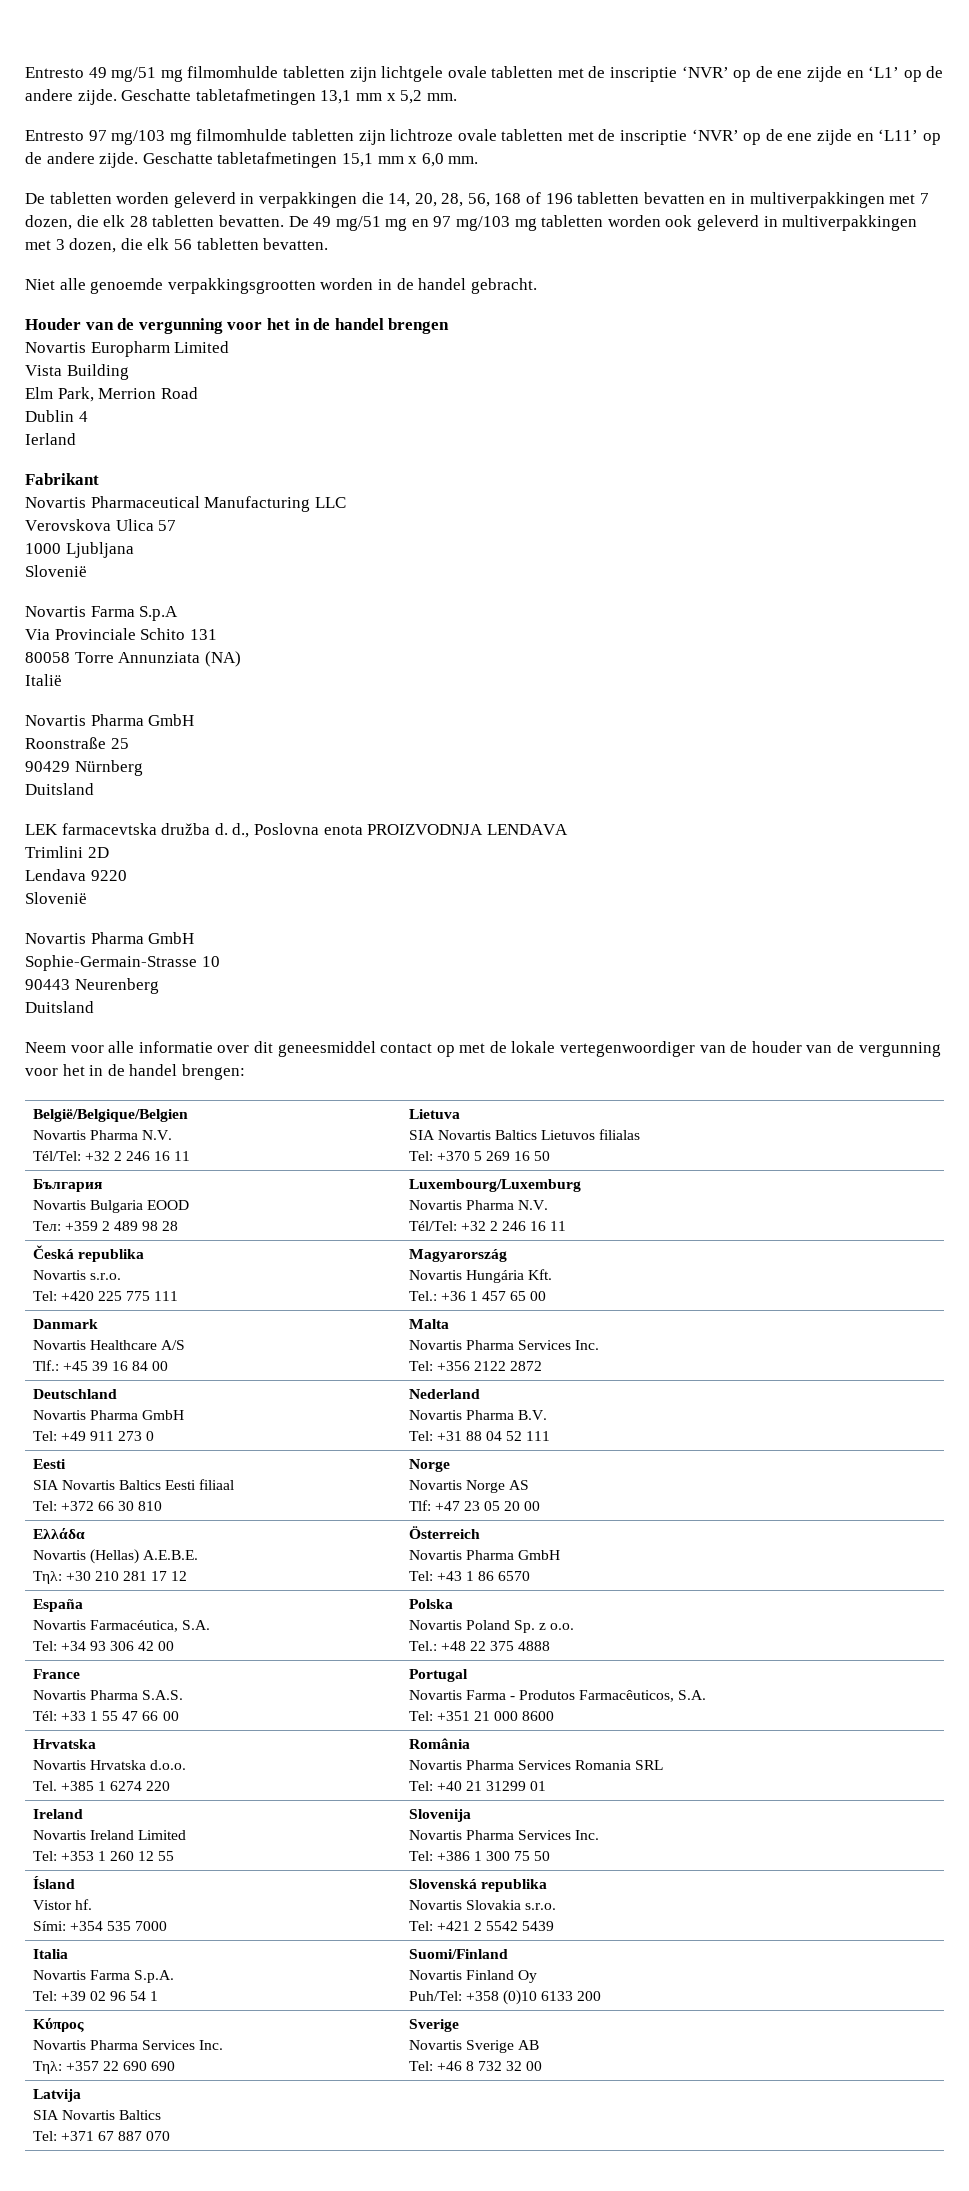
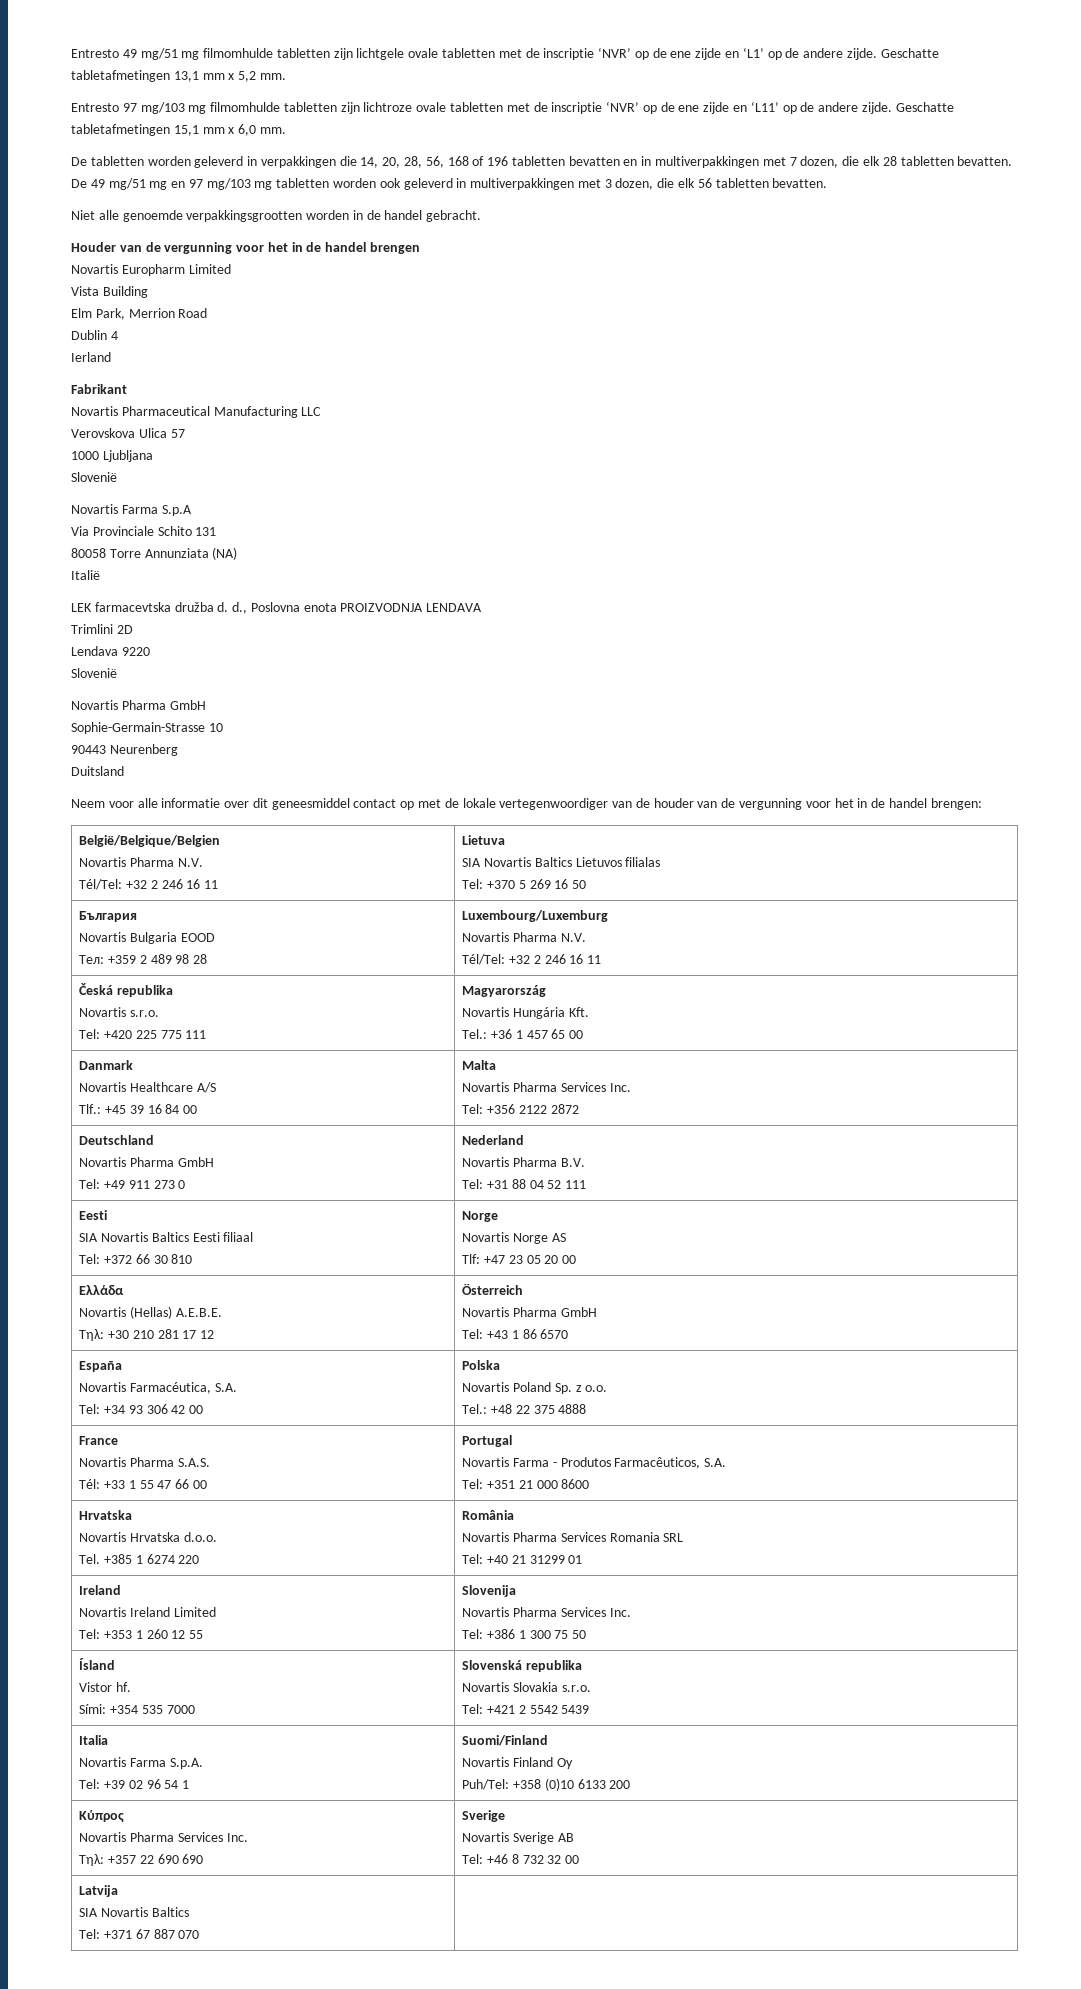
  Italië
- Novartis Pharma GmbH
- Roonstraße 25
- 90429 Nürnberg
- Duitsland

